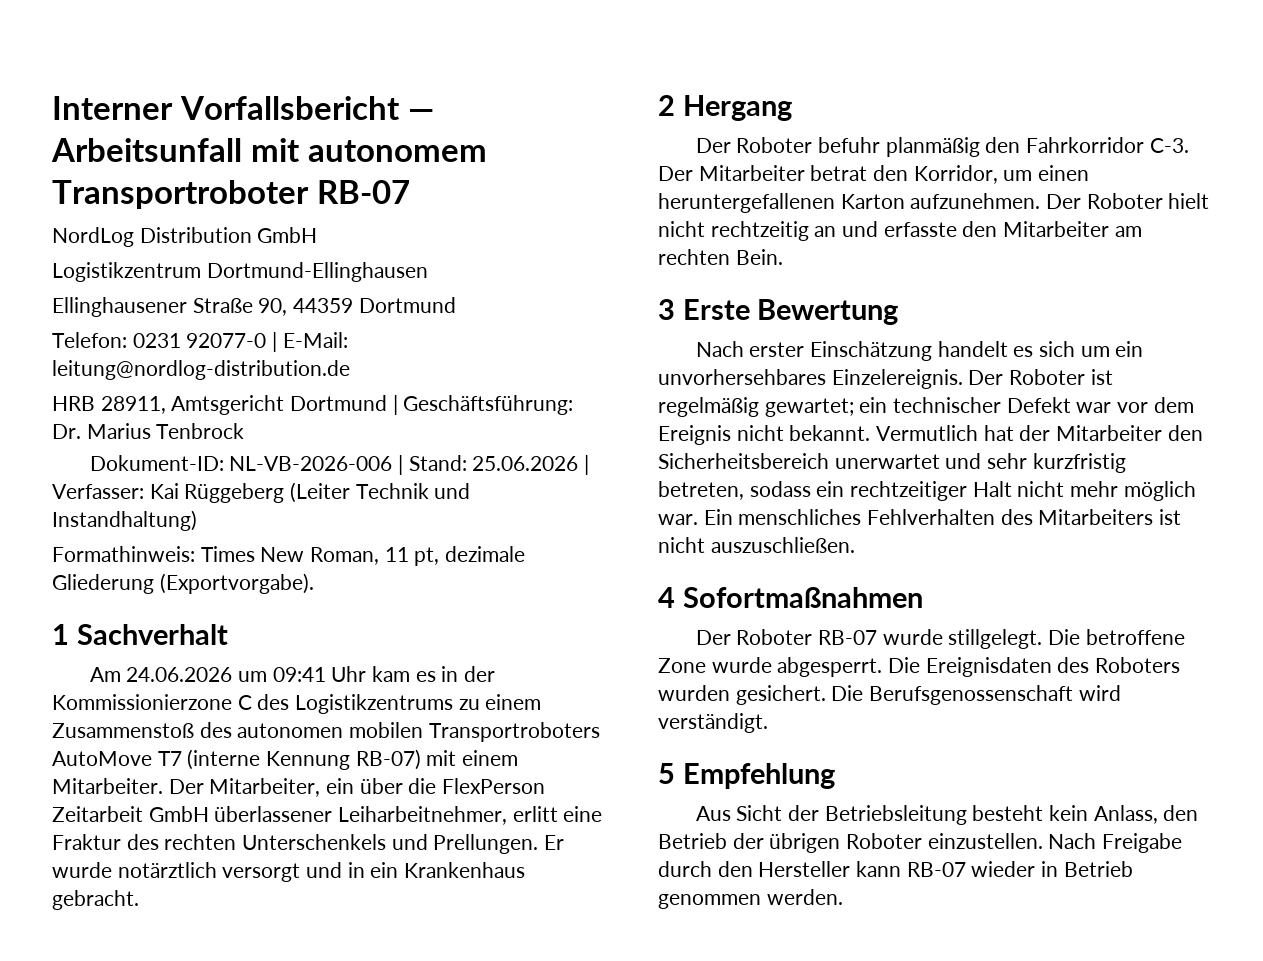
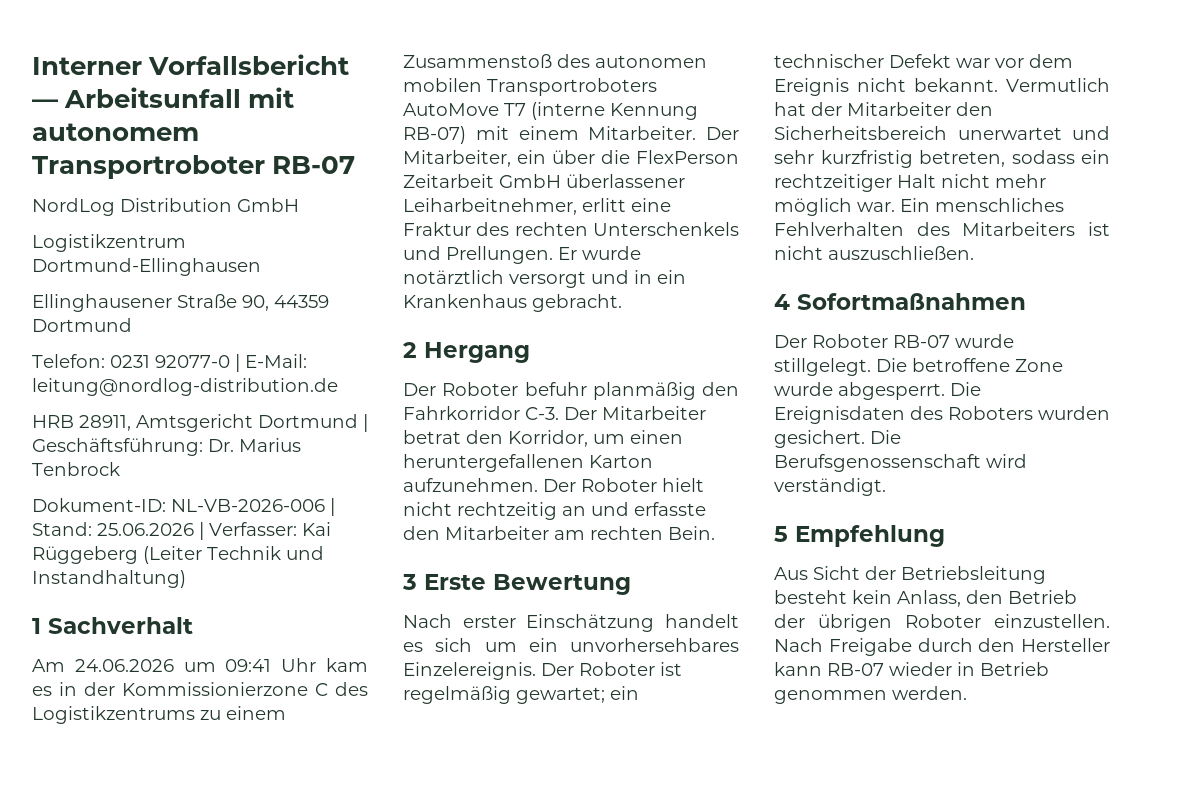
- Formathinweis: Times New Roman, 11 pt, dezimale Gliederung (Exportvorgabe).

